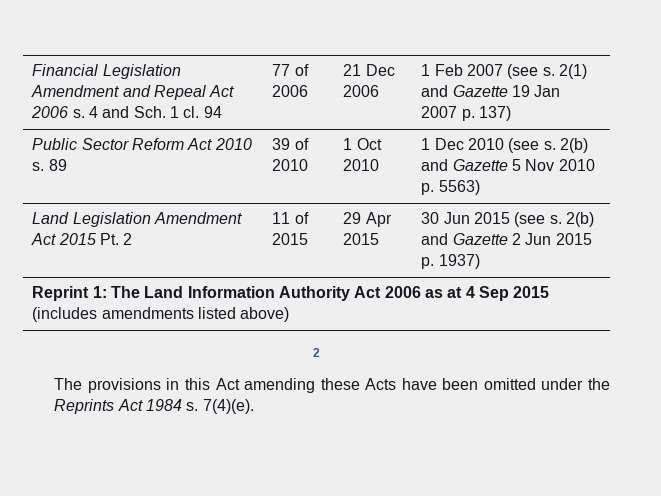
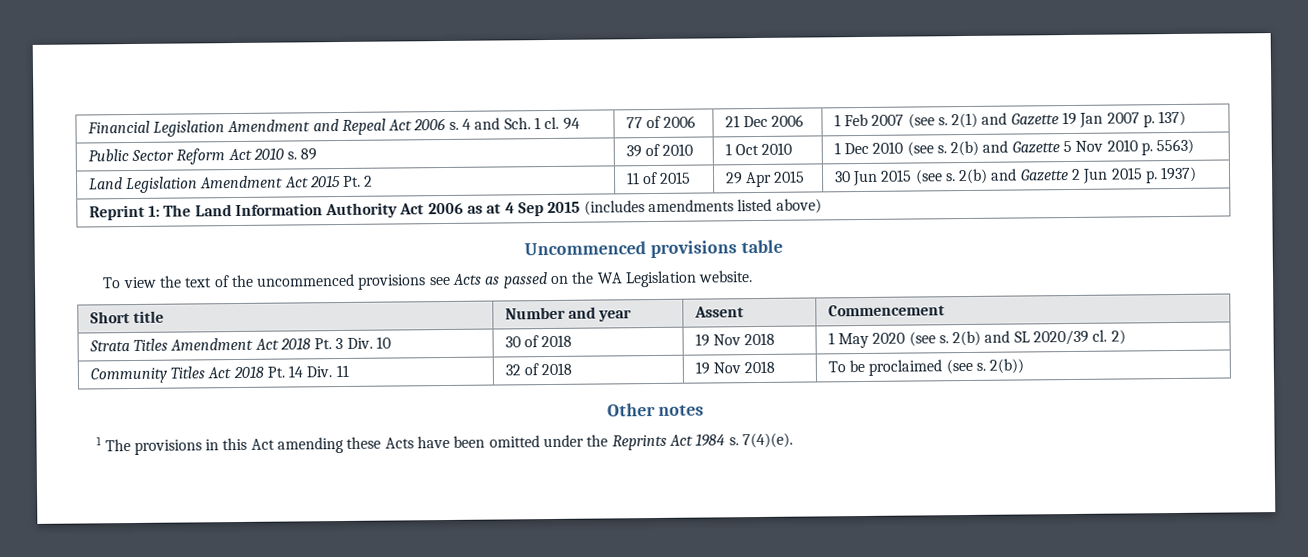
  Reprint 1: The Land Information Authority Act 2006 as at 4 Sep 2015 (includes amendments listed above)
- 2
- The provisions in this Act amending these Acts have been omitted under the Reprints Act 1984 s.
+ Uncommenced provisions table
+ To view the text of the uncommenced provisions see Acts as passed on the WA Legislation website.
+ Short title | Number and year | Assent | Commencement
+ Strata Titles Amendment Act 2018 Pt. 3 Div. 10 | 30 of 2018 | 19 Nov 2018 | 1 May 2020 (see s. 2(b) and SL 2020/39 cl. 2)
+ Community Titles Act 2018 Pt. 14 Div. 11 | 32 of 2018 | 19 Nov 2018 | To be proclaimed (see s. 2(b))
+ Other notes
+ 1 The provisions in this Act amending these Acts have been omitted under the Reprints Act 1984 s.

